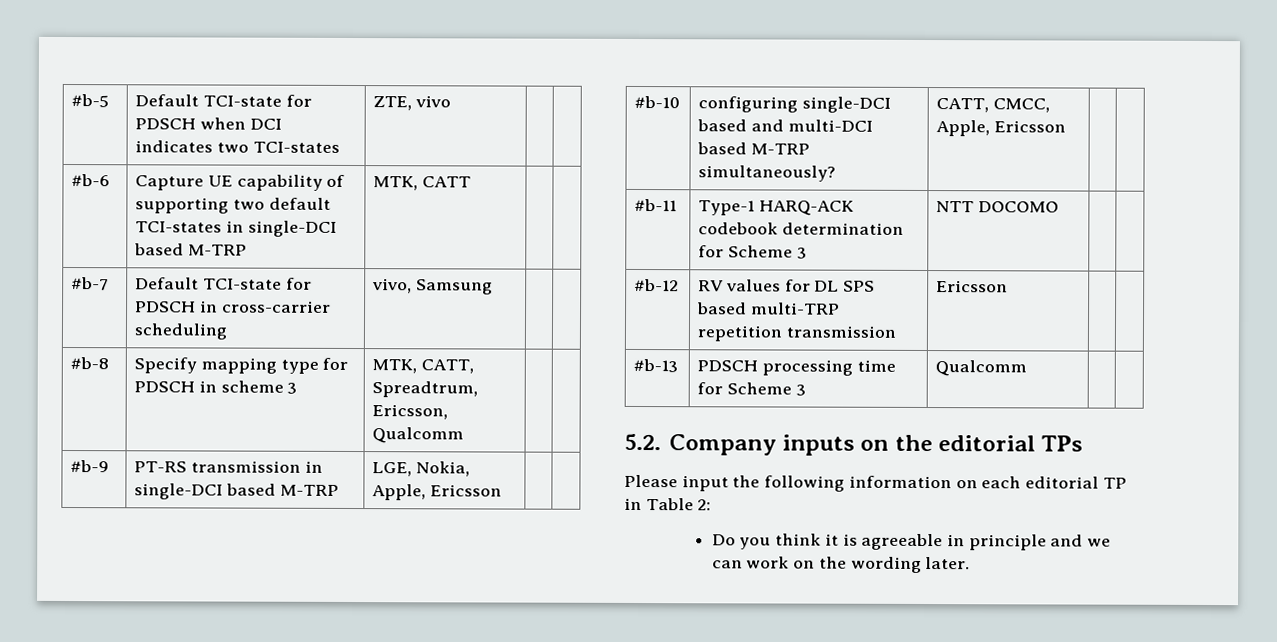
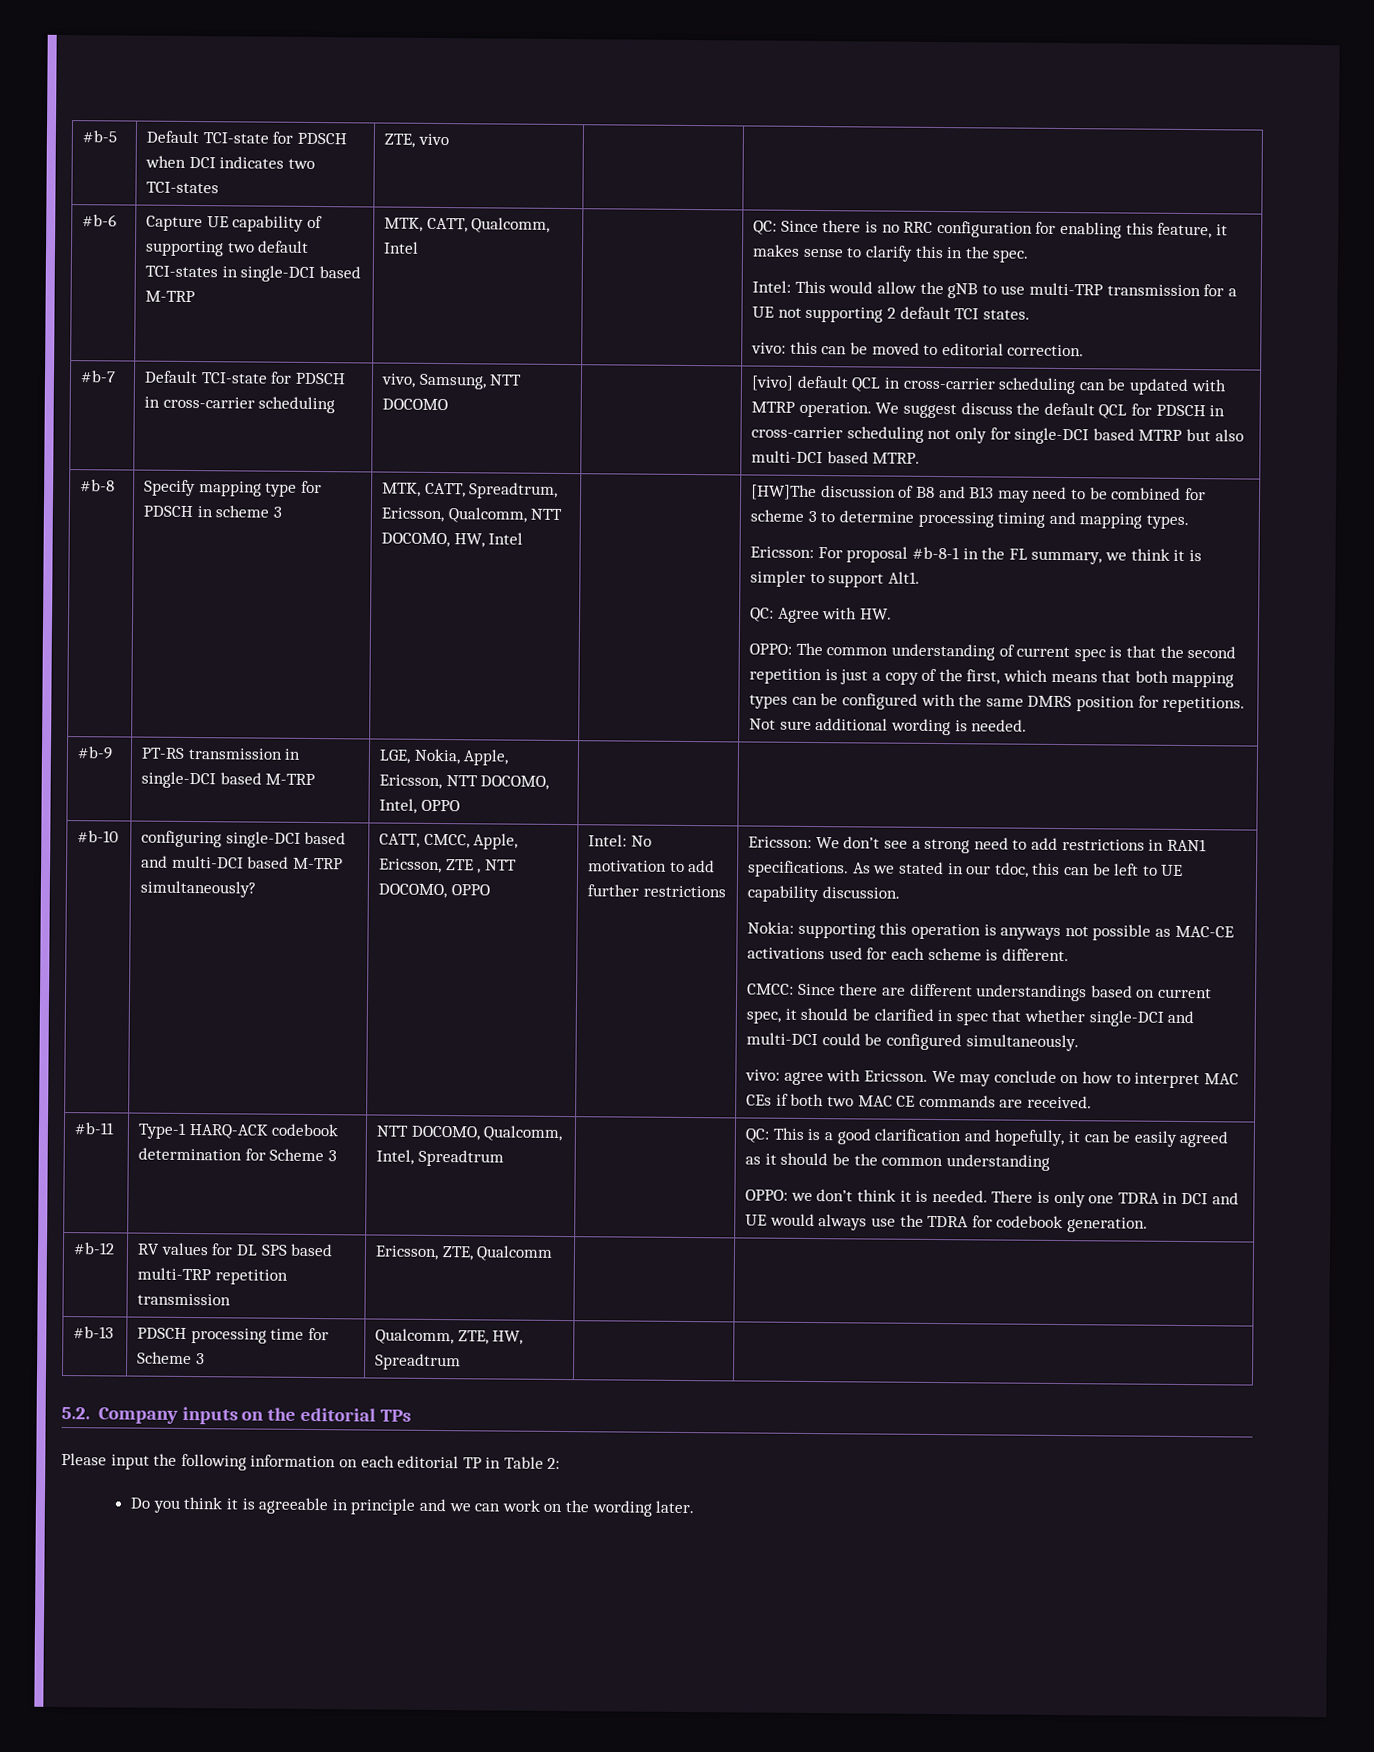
- MTK, CATT
+ MTK, CATT, Qualcomm, Intel | | QC: Since there is no RRC configuration for enabling this feature, it makes sense to clarify this in the spec.
+ Intel: This would allow the gNB to use multi-TRP transmission for a UE not supporting 2 default TCI states.
+ vivo: this can be moved to editorial correction.
- vivo, Samsung
+ vivo, Samsung, NTT DOCOMO | | [vivo] default QCL in cross-carrier scheduling can be updated with MTRP operation. We suggest discuss the default QCL for PDSCH in cross-carrier scheduling not only for single-DCI based MTRP but also multi-DCI based MTRP.
- MTK, CATT, Spreadtrum, Ericsson, Qualcomm
+ MTK, CATT, Spreadtrum, Ericsson, Qualcomm, NTT DOCOMO, HW, Intel | | [HW]The discussion of B8 and B13 may need to be combined for scheme 3 to determine processing timing and mapping types.
+ Ericsson: For proposal #b-8-1 in the FL summary, we think it is simpler to support Alt1.
+ QC: Agree with HW.
+ OPPO: The common understanding of current spec is that the second repetition is just a copy of the first, which means that both mapping types can be configured with the same DMRS position for repetitions. Not sure additional wording is needed.
- #b-9 | PT-RS transmission in single-DCI based M-TRP | LGE, Nokia, Apple, Ericsson | |
+ #b-9 | PT-RS transmission in single-DCI based M-TRP | LGE, Nokia, Apple, Ericsson, NTT DOCOMO, Intel, OPPO | |
- CATT, CMCC, Apple, Ericsson
+ CATT, CMCC, Apple, Ericsson, ZTE , NTT DOCOMO, OPPO | Intel: No motivation to add further restrictions | Ericsson: We don’t see a strong need to add restrictions in RAN1 specifications. As we stated in our tdoc, this can be left to UE capability discussion.
+ Nokia: supporting this operation is anyways not possible as MAC-CE activations used for each scheme is different.
+ CMCC: Since there are different understandings based on current spec, it should be clarified in spec that whether single-DCI and multi-DCI could be configured simultaneously.
+ vivo: agree with Ericsson. We may conclude on how to interpret MAC CEs if both two MAC CE commands are received.
- NTT DOCOMO
+ NTT DOCOMO, Qualcomm, Intel, Spreadtrum | | QC: This is a good clarification and hopefully, it can be easily agreed as it should be the common understanding
+ OPPO: we don’t think it is needed. There is only one TDRA in DCI and UE would always use the TDRA for codebook generation.
- #b-12 | RV values for DL SPS based multi-TRP repetition transmission | Ericsson | |
+ #b-12 | RV values for DL SPS based multi-TRP repetition transmission | Ericsson, ZTE, Qualcomm | |
- #b-13 | PDSCH processing time for Scheme 3 | Qualcomm | |
+ #b-13 | PDSCH processing time for Scheme 3 | Qualcomm, ZTE, HW, Spreadtrum | |

